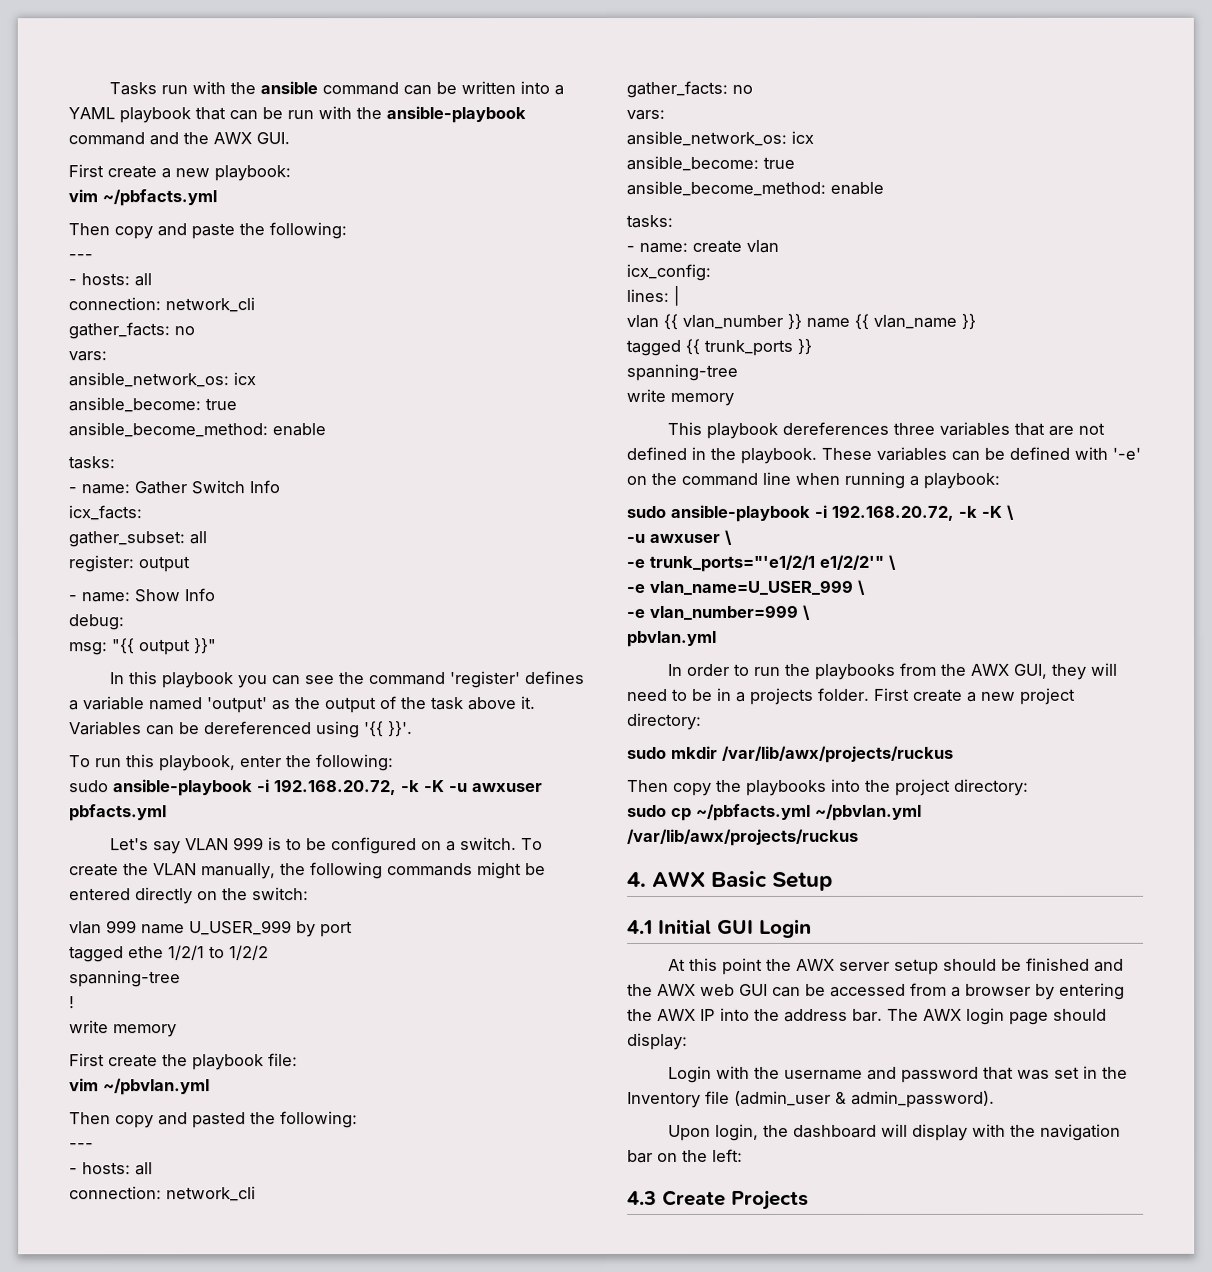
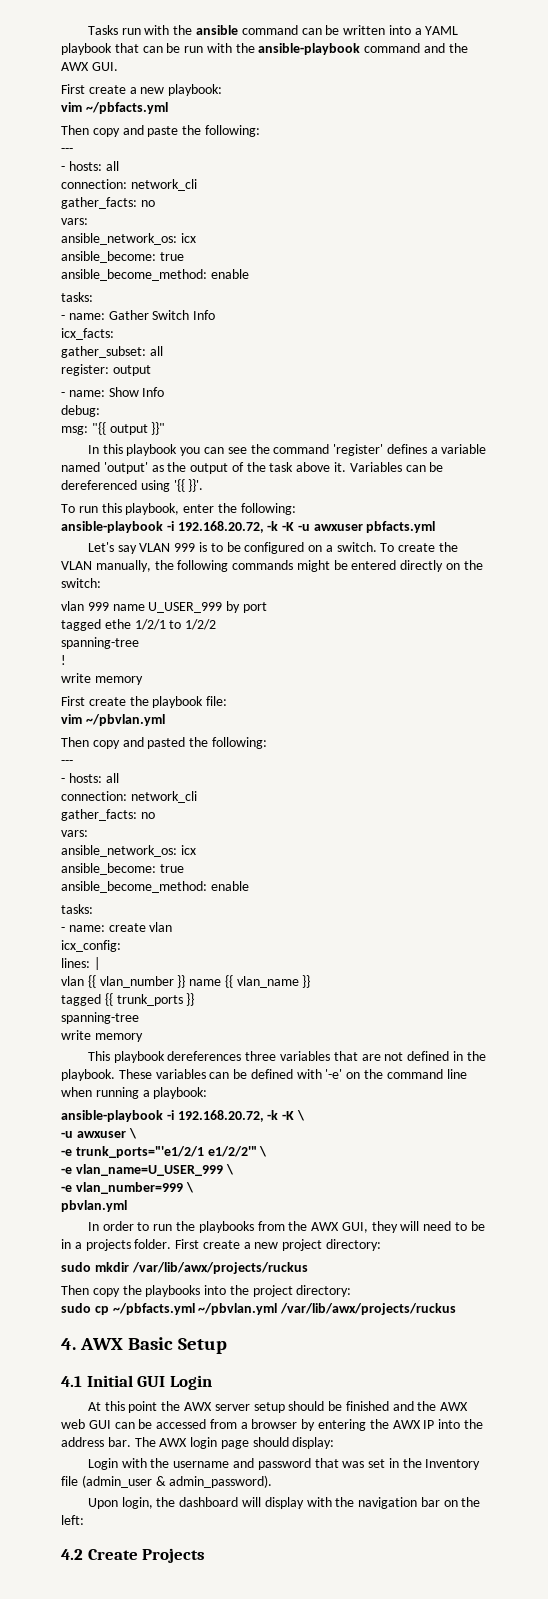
- sudo ansible-playbook -i 192.168.20.72, -k -K -u awxuser pbfacts.yml
+ ansible-playbook -i 192.168.20.72, -k -K -u awxuser pbfacts.yml
- sudo ansible-playbook -i 192.168.20.72, -k -K \
+ ansible-playbook -i 192.168.20.72, -k -K \
- 4.3 Create Projects
+ 4.2 Create Projects

